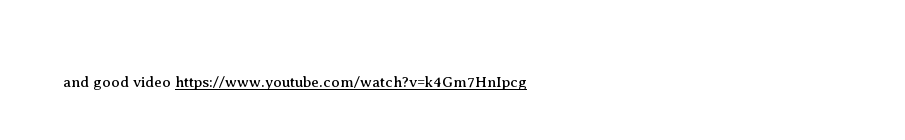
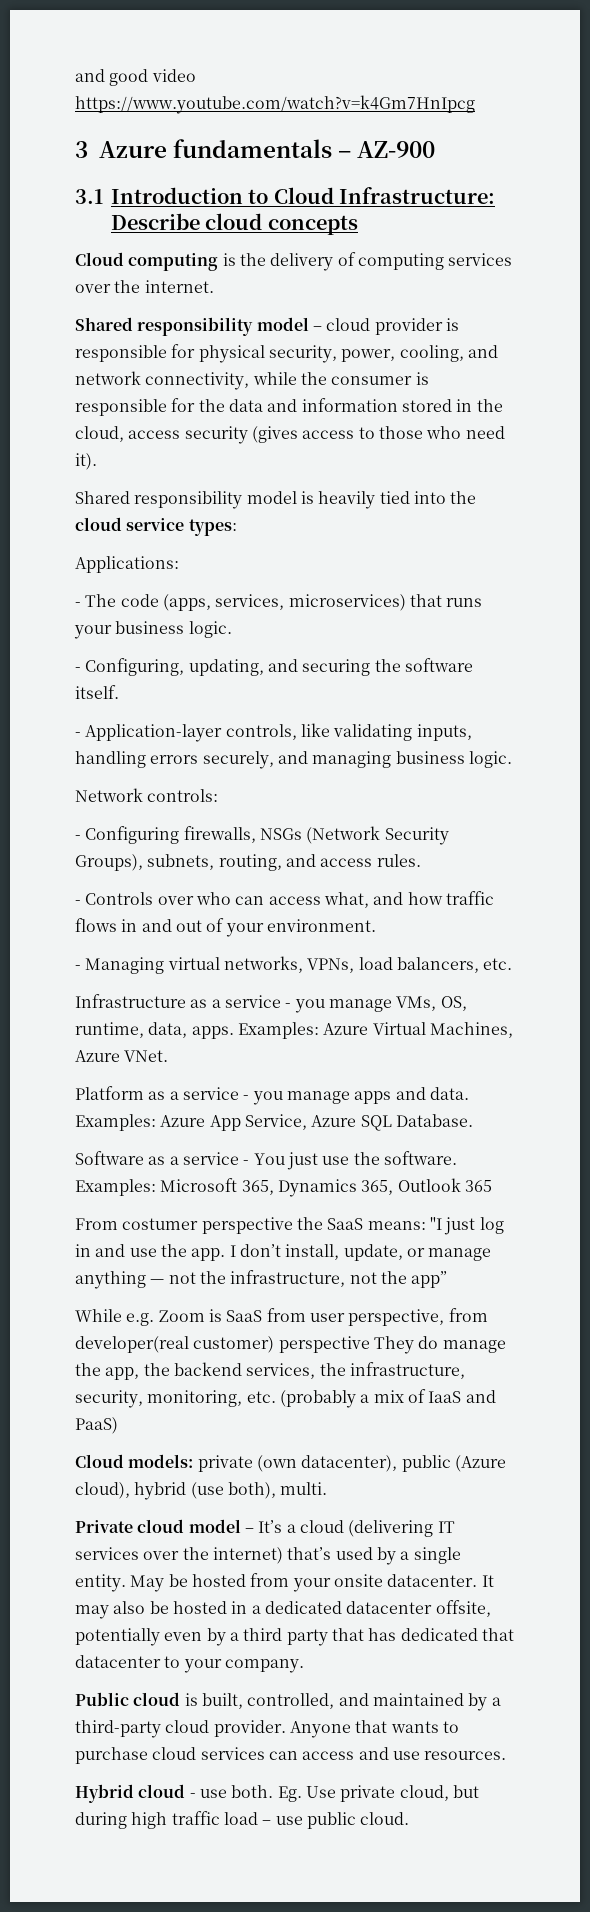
+ 3 Azure fundamentals – AZ-900
+ 3.1 Introduction to Cloud Infrastructure: Describe cloud concepts
+ Cloud computing is the delivery of computing services over the internet.
+ Shared responsibility model – cloud provider is responsible for physical security, power, cooling, and network connectivity, while the consumer is responsible for the data and information stored in the cloud, access security (gives access to those who need it).
+ Shared responsibility model is heavily tied into the cloud service types:
+ Applications:
+ - The code (apps, services, microservices) that runs your business logic.
+ - Configuring, updating, and securing the software itself.
+ - Application-layer controls, like validating inputs, handling errors securely, and managing business logic.
+ Network controls:
+ - Configuring firewalls, NSGs (Network Security Groups), subnets, routing, and access rules.
+ - Controls over who can access what, and how traffic flows in and out of your environment.
+ - Managing virtual networks, VPNs, load balancers, etc.
+ Infrastructure as a service - you manage VMs, OS, runtime, data, apps. Examples: Azure Virtual Machines, Azure VNet.
+ Platform as a service - you manage apps and data. Examples: Azure App Service, Azure SQL Database.
+ Software as a service - You just use the software. Examples: Microsoft 365, Dynamics 365, Outlook 365
+ From costumer perspective the SaaS means: "I just log in and use the app. I don’t install, update, or manage anything — not the infrastructure, not the app”
+ While e.g. Zoom is SaaS from user perspective, from developer(real customer) perspective They do manage the app, the backend services, the infrastructure, security, monitoring, etc. (probably a mix of IaaS and PaaS)
+ Cloud models: private (own datacenter), public (Azure cloud), hybrid (use both), multi.
+ Private cloud model – It’s a cloud (delivering IT services over the internet) that’s used by a single entity. May be hosted from your onsite datacenter. It may also be hosted in a dedicated datacenter offsite, potentially even by a third party that has dedicated that datacenter to your company.
+ Public cloud is built, controlled, and maintained by a third-party cloud provider. Anyone that wants to purchase cloud services can access and use resources.
+ Hybrid cloud - use both. Eg. Use private cloud, but during high traffic load – use public cloud.

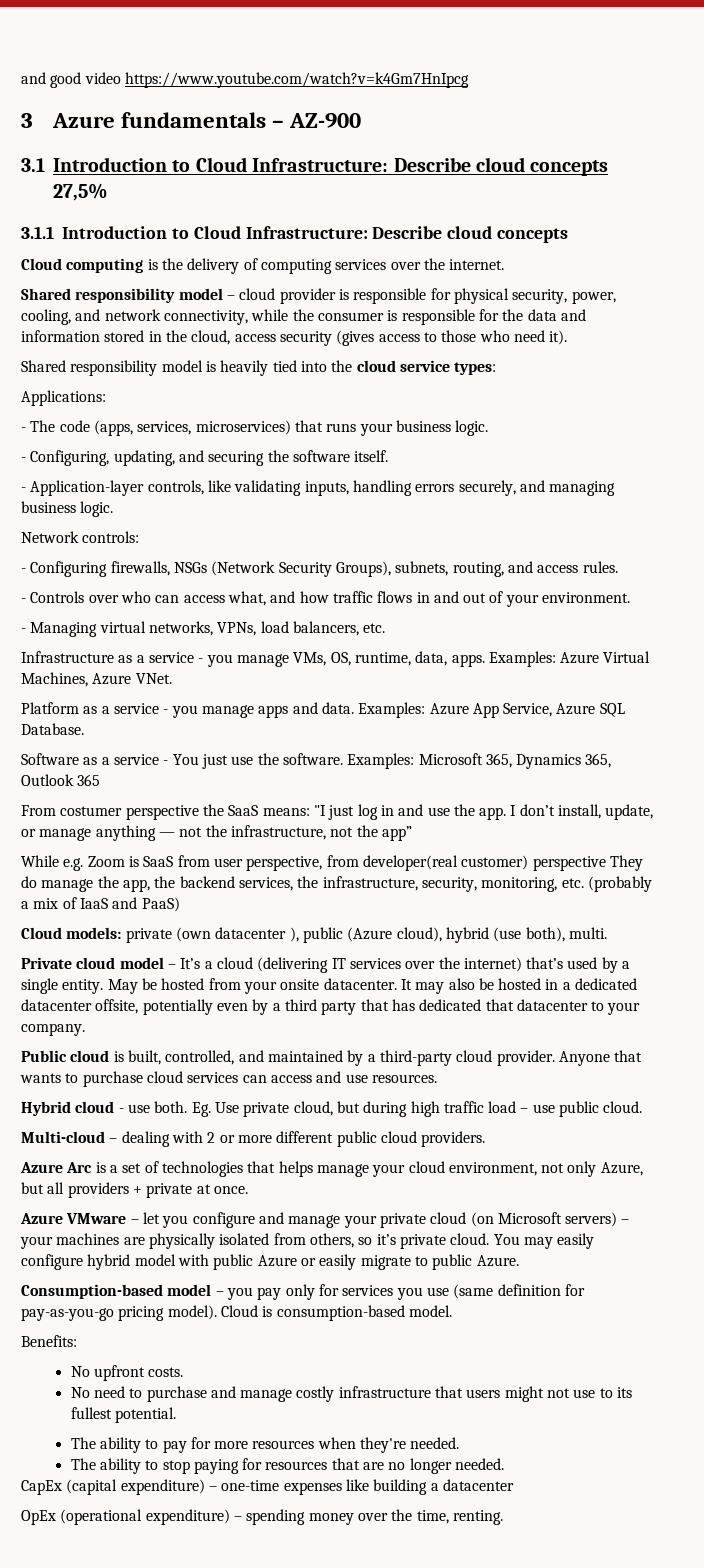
- 3.1 Introduction to Cloud Infrastructure: Describe cloud concepts
+ 3.1 Introduction to Cloud Infrastructure: Describe cloud concepts 27,5%
+ 3.1.1 Introduction to Cloud Infrastructure: Describe cloud concepts
- Cloud models: private (own datacenter), public (Azure cloud), hybrid (use both), multi.
+ Cloud models: private (own datacenter ), public (Azure cloud), hybrid (use both), multi.
+ Multi-cloud – dealing with 2 or more different public cloud providers.
+ Azure Arc is a set of technologies that helps manage your cloud environment, not only Azure, but all providers + private at once.
+ Azure VMware – let you configure and manage your private cloud (on Microsoft servers) – your machines are physically isolated from others, so it’s private cloud. You may easily configure hybrid model with public Azure or easily migrate to public Azure.
+ Consumption-based model – you pay only for services you use (same definition for pay-as-you-go pricing model). Cloud is consumption-based model.
+ Benefits:
+ No upfront costs.
+ No need to purchase and manage costly infrastructure that users might not use to its fullest potential.
+ The ability to pay for more resources when they're needed.
+ The ability to stop paying for resources that are no longer needed.
+ CapEx (capital expenditure) – one-time expenses like building a datacenter
+ OpEx (operational expenditure) – spending money over the time, renting.

